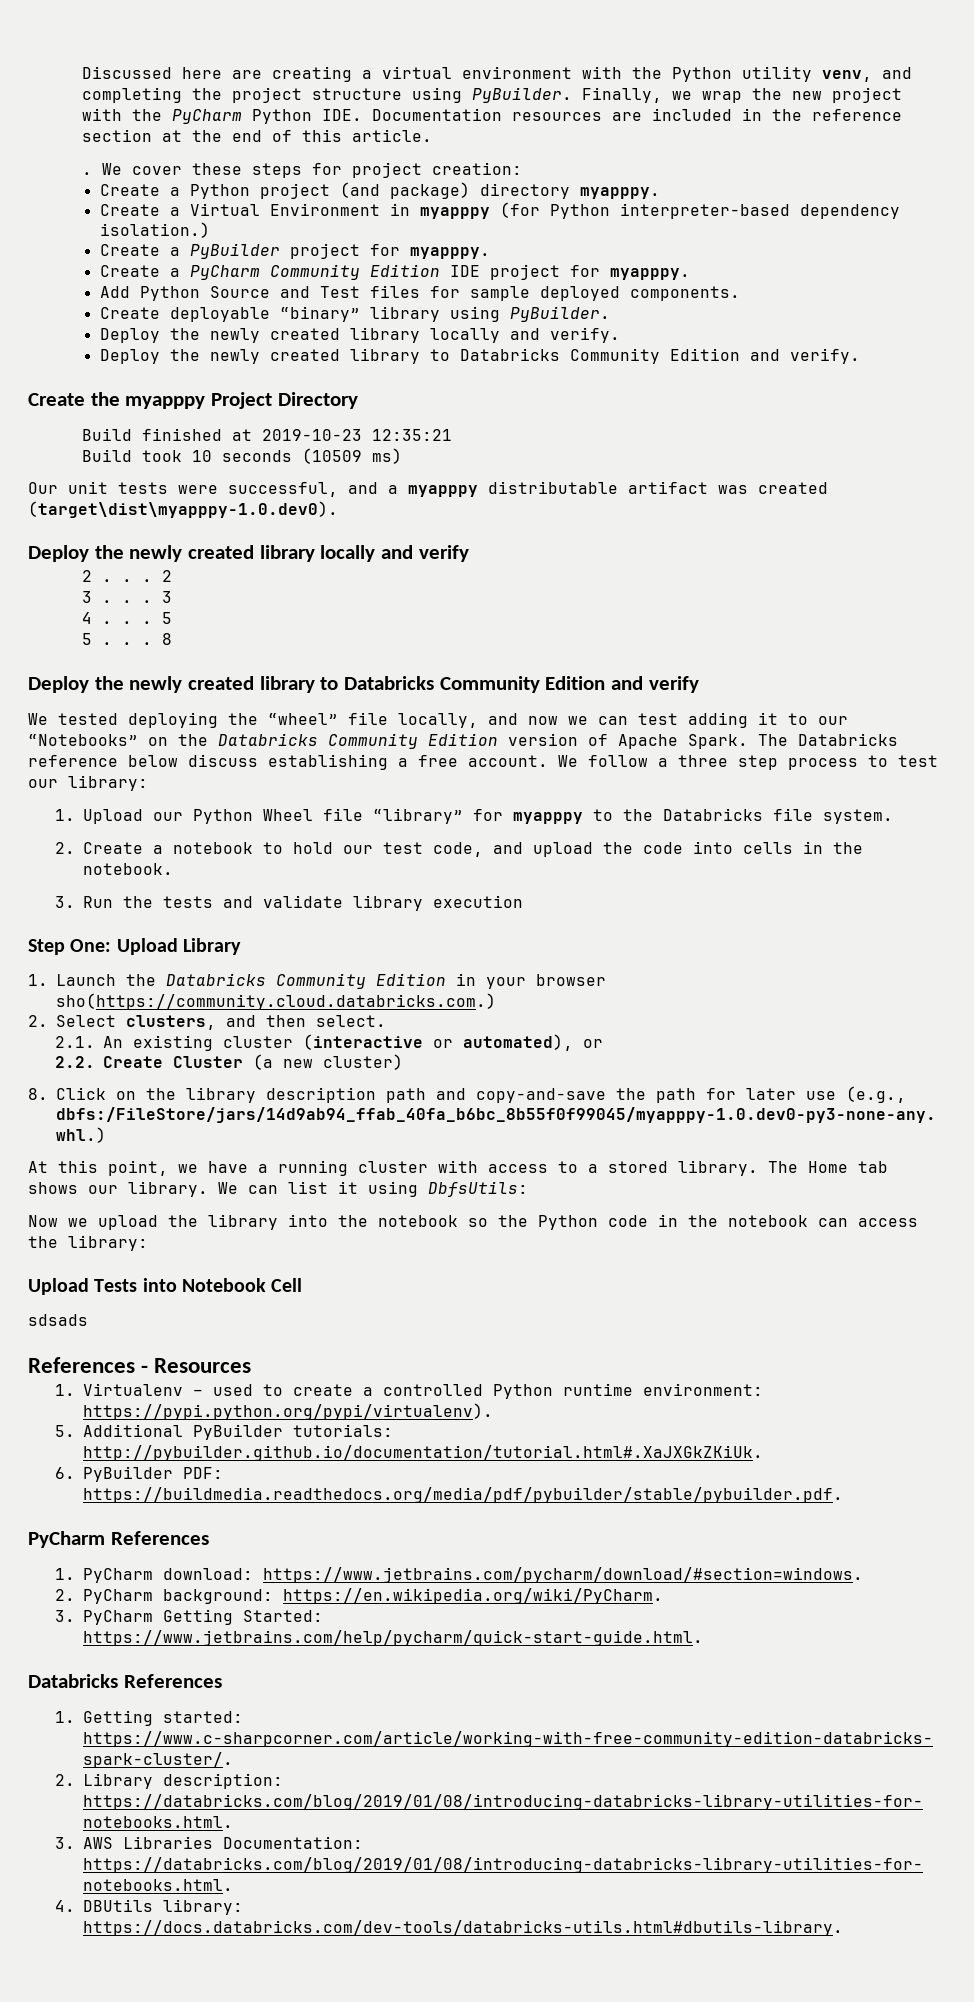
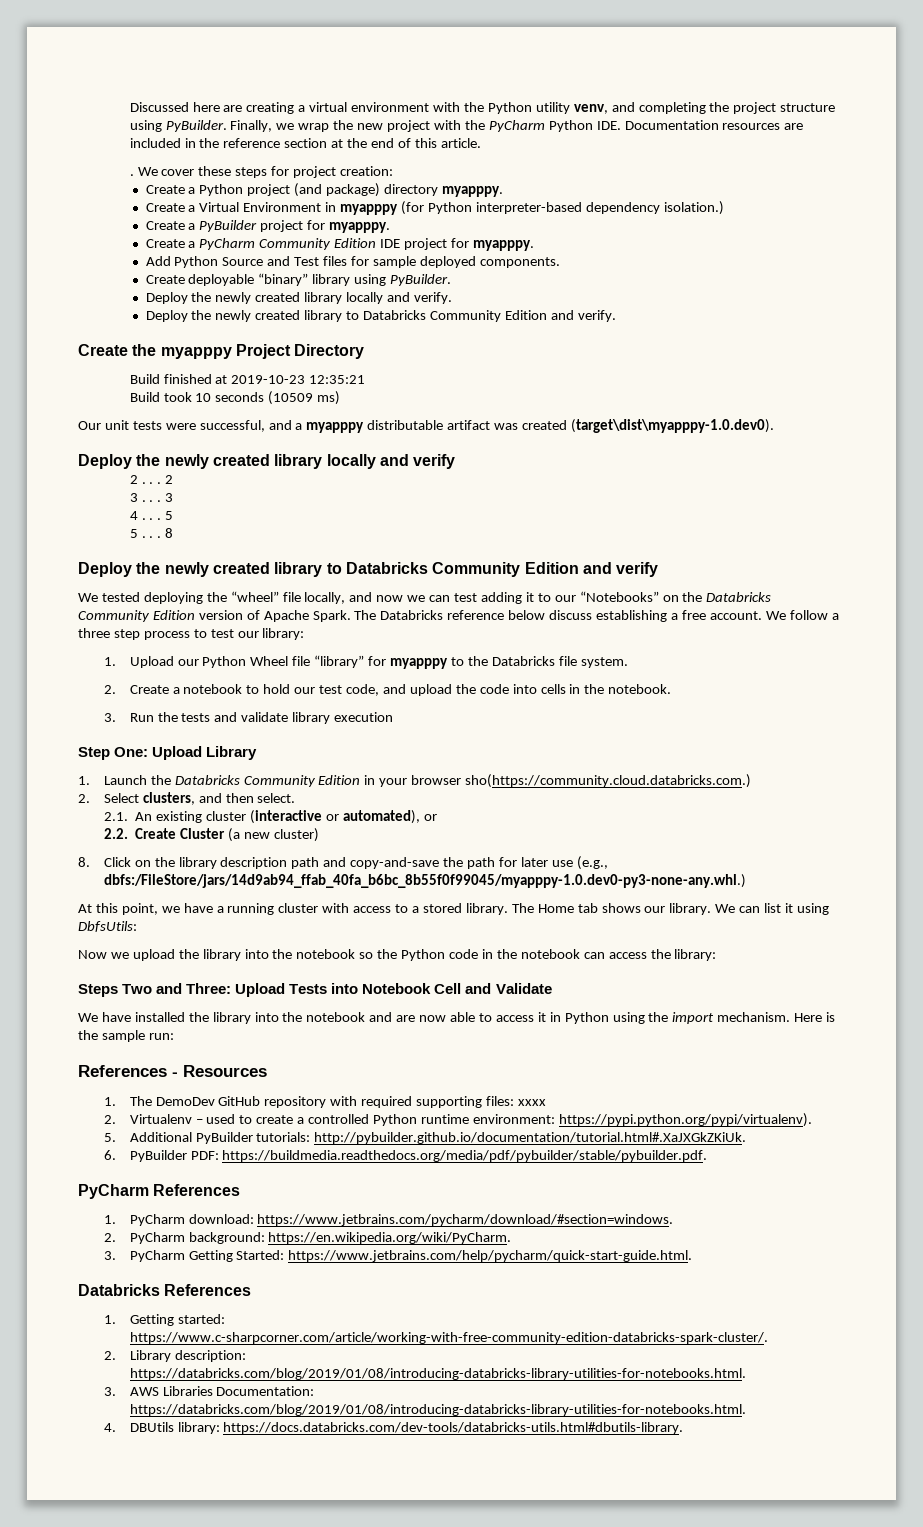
- Upload Tests into Notebook Cell
- sdsads
+ Steps Two and Three: Upload Tests into Notebook Cell and Validate
+ We have installed the library into the notebook and are now able to access it in Python using the import mechanism. Here is the sample run:
  References - Resources
- 1. Virtualenv – used to create a controlled Python runtime environment: https://pypi.python.org/pypi/virtualenv).
+ 1. The DemoDev GitHub repository with required supporting files: xxxx
+ 2. Virtualenv – used to create a controlled Python runtime environment: https://pypi.python.org/pypi/virtualenv).

